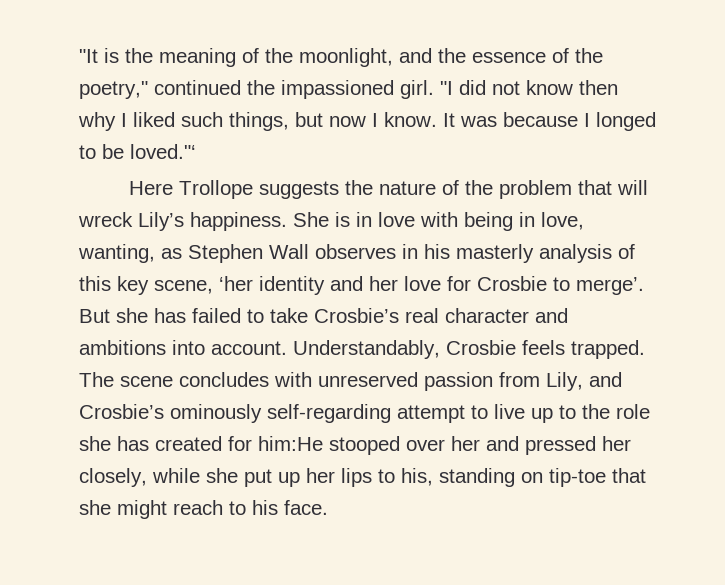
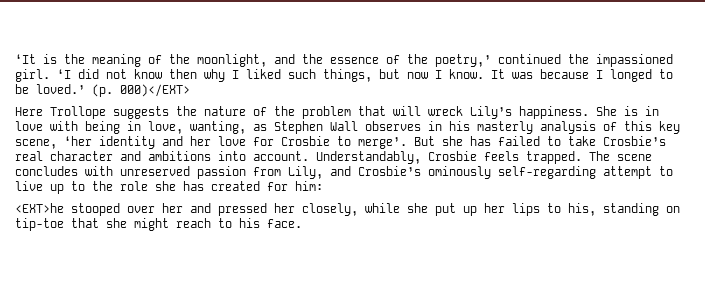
- "It is the meaning of the moonlight, and the essence of the poetry," continued the impassioned girl.
+ ‘It is the meaning of the moonlight, and the essence of the poetry,’ continued the impassioned girl.
- "I did not know then why I liked such things, but now I know.
+ ‘I did not know then why I liked such things, but now I know.
- It was because I longed to be loved."‘
+ It was because I longed to be loved.’ (p. 000)</EXT>
- The scene concludes with unreserved passion from Lily, and Crosbie’s ominously self-regarding attempt to live up to the role she has created for him:He stooped over her and pressed her closely, while she put up her lips to his, standing on tip-toe that she might reach to his face.
+ The scene concludes with unreserved passion from Lily, and Crosbie’s ominously self-regarding attempt to live up to the role she has created for him:
+ <EXT>he stooped over her and pressed her closely, while she put up her lips to his, standing on tip-toe that she might reach to his face.

